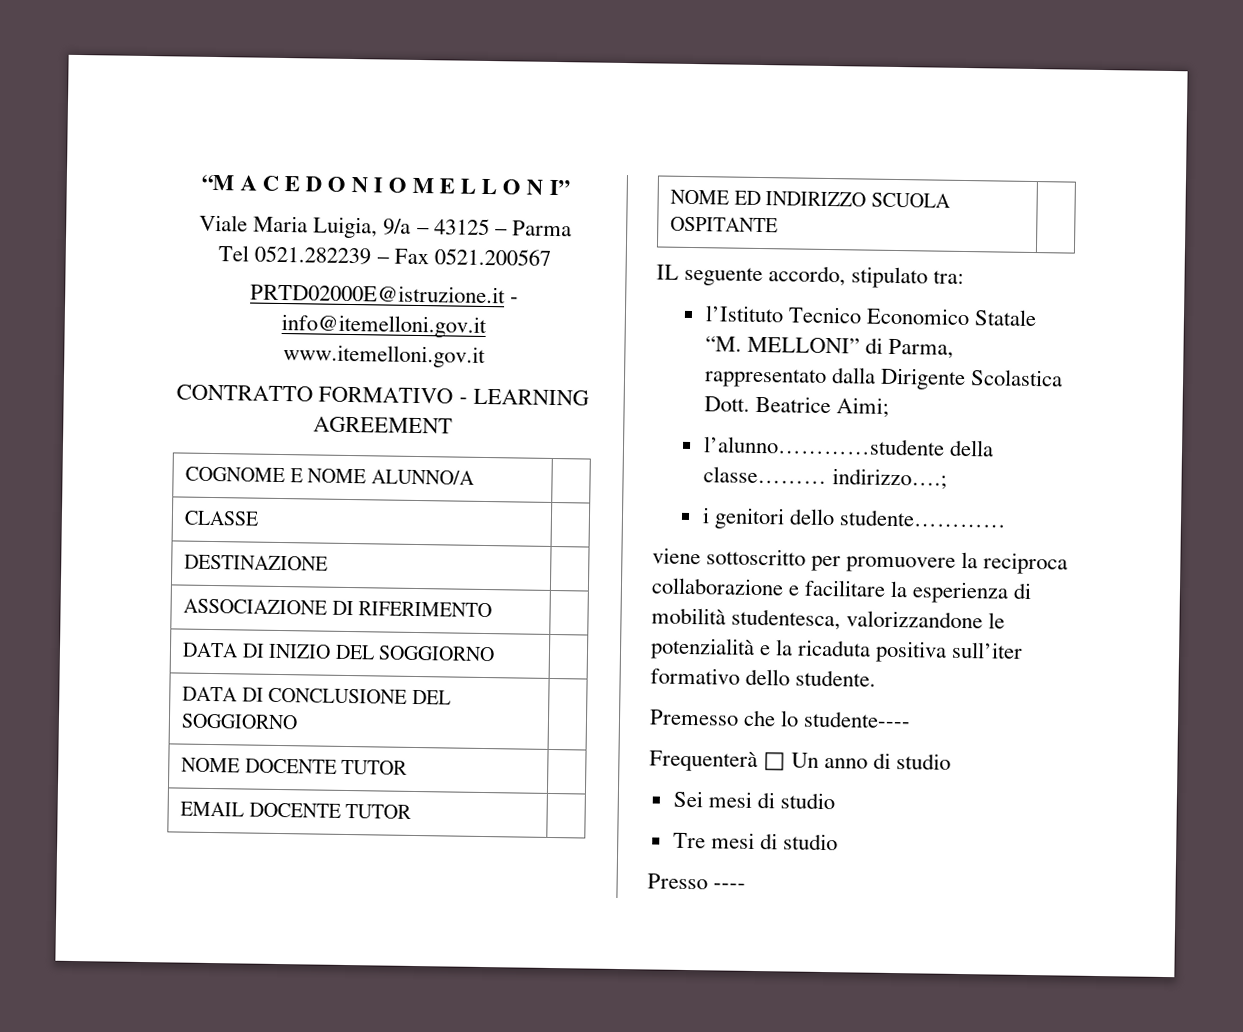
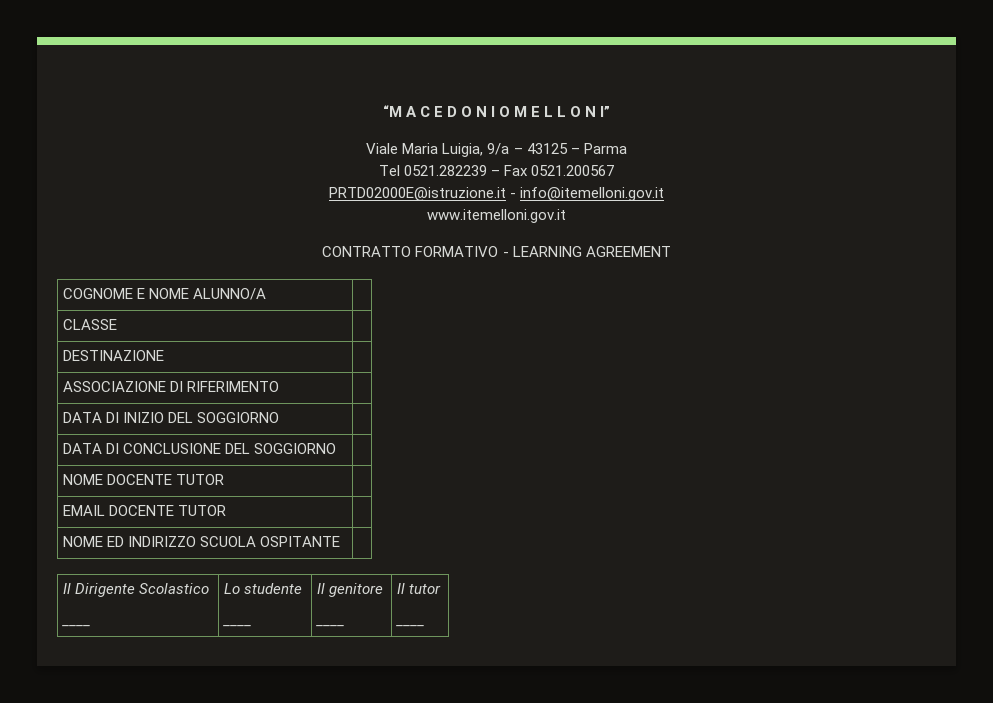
- IL seguente accordo, stipulato tra:
- l’Istituto Tecnico Economico Statale “M. MELLONI” di Parma, rappresentato dalla Dirigente Scolastica Dott. Beatrice Aimi;
- l’alunno…………studente della classe……… indirizzo….;
- i genitori dello studente…………
- viene sottoscritto per promuovere la reciproca collaborazione e facilitare la esperienza di mobilità studentesca, valorizzandone le potenzialità e la ricaduta positiva sull’iter formativo dello studente.
- Premesso che lo studente----
- Frequenterà □ Un anno di studio
- Sei mesi di studio
- Tre mesi di studio
- Presso ----
+ Il Dirigente Scolastico
+ ____ | Lo studente
+ ____ | Il genitore
+ ____ | Il tutor
+ ____

